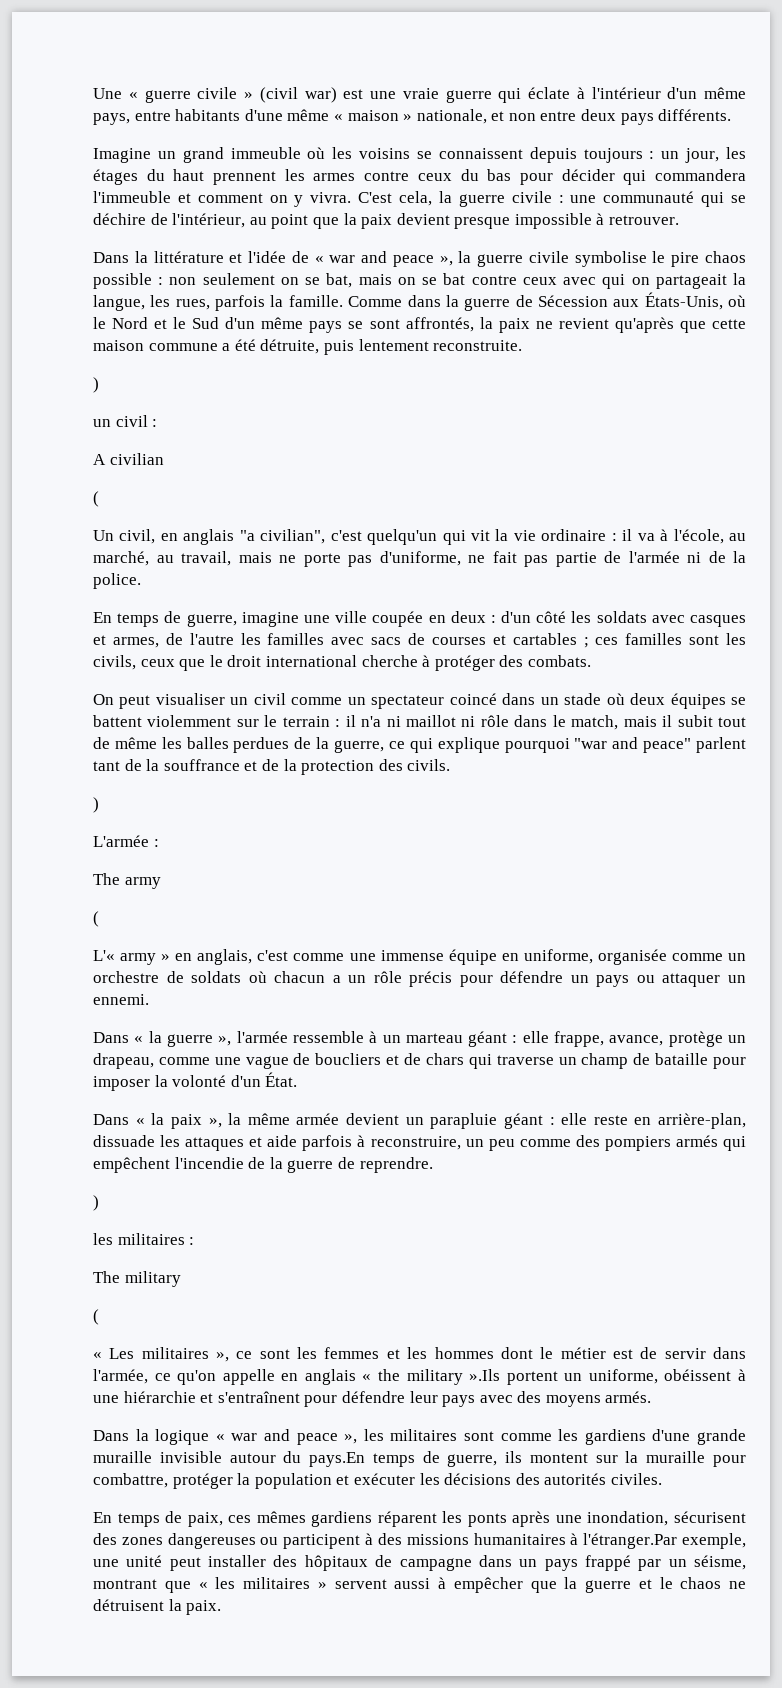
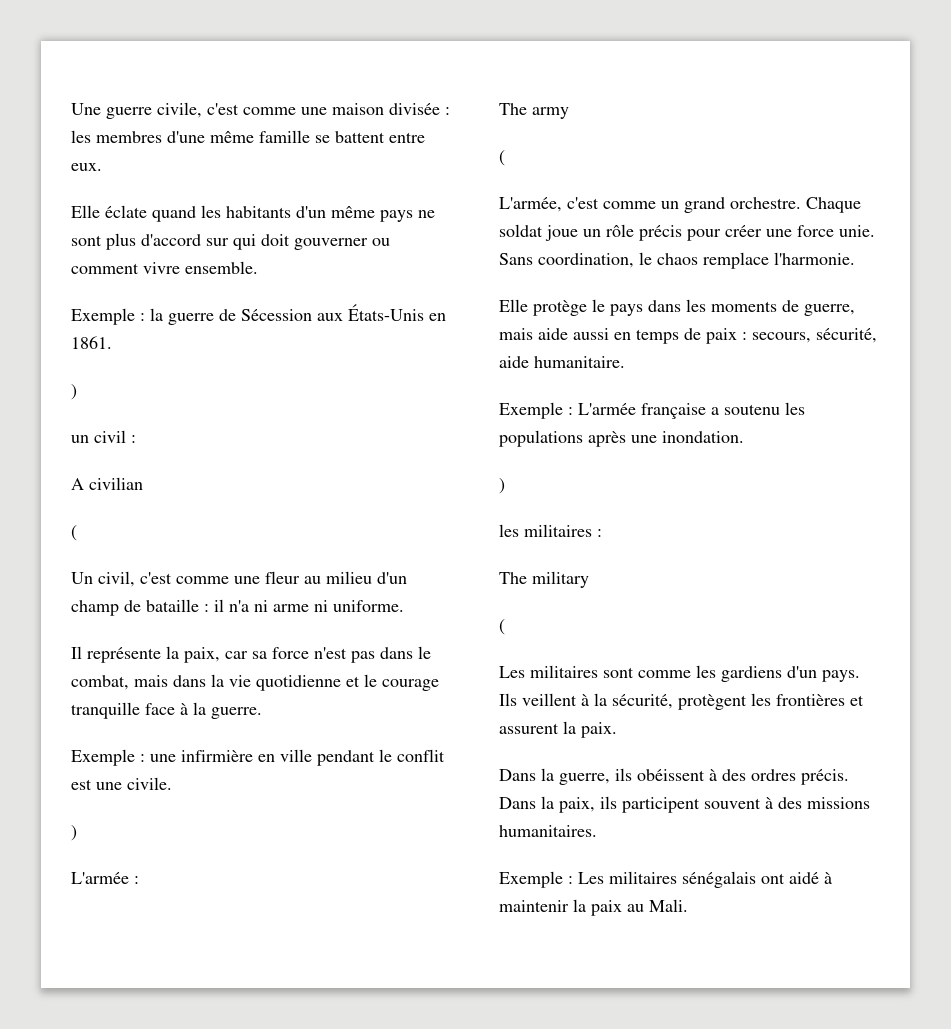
- Une « guerre civile » (civil war) est une vraie guerre qui éclate à l'intérieur d'un même pays, entre habitants d'une même « maison » nationale, et non entre deux pays différents.
- Imagine un grand immeuble où les voisins se connaissent depuis toujours : un jour, les étages du haut prennent les armes contre ceux du bas pour décider qui commandera l'immeuble et comment on y vivra. C'est cela, la guerre civile : une communauté qui se déchire de l'intérieur, au point que la paix devient presque impossible à retrouver.
- Dans la littérature et l'idée de « war and peace », la guerre civile symbolise le pire chaos possible : non seulement on se bat, mais on se bat contre ceux avec qui on partageait la langue, les rues, parfois la famille. Comme dans la guerre de Sécession aux États‑Unis, où le Nord et le Sud d'un même pays se sont affrontés, la paix ne revient qu'après que cette maison commune a été détruite, puis lentement reconstruite.
+ Une guerre civile, c'est comme une maison divisée : les membres d'une même famille se battent entre eux.
+ Elle éclate quand les habitants d'un même pays ne sont plus d'accord sur qui doit gouverner ou comment vivre ensemble.
+ Exemple : la guerre de Sécession aux États-Unis en 1861.
- Un civil, en anglais "a civilian", c'est quelqu'un qui vit la vie ordinaire : il va à l'école, au marché, au travail, mais ne porte pas d'uniforme, ne fait pas partie de l'armée ni de la police.
- En temps de guerre, imagine une ville coupée en deux : d'un côté les soldats avec casques et armes, de l'autre les familles avec sacs de courses et cartables ; ces familles sont les civils, ceux que le droit international cherche à protéger des combats.
- On peut visualiser un civil comme un spectateur coincé dans un stade où deux équipes se battent violemment sur le terrain : il n'a ni maillot ni rôle dans le match, mais il subit tout de même les balles perdues de la guerre, ce qui explique pourquoi "war and peace" parlent tant de la souffrance et de la protection des civils.
+ Un civil, c'est comme une fleur au milieu d'un champ de bataille : il n'a ni arme ni uniforme.
+ Il représente la paix, car sa force n'est pas dans le combat, mais dans la vie quotidienne et le courage tranquille face à la guerre.
+ Exemple : une infirmière en ville pendant le conflit est une civile.
- L'« army » en anglais, c'est comme une immense équipe en uniforme, organisée comme un orchestre de soldats où chacun a un rôle précis pour défendre un pays ou attaquer un ennemi.
- Dans « la guerre », l'armée ressemble à un marteau géant : elle frappe, avance, protège un drapeau, comme une vague de boucliers et de chars qui traverse un champ de bataille pour imposer la volonté d'un État.
- Dans « la paix », la même armée devient un parapluie géant : elle reste en arrière-plan, dissuade les attaques et aide parfois à reconstruire, un peu comme des pompiers armés qui empêchent l'incendie de la guerre de reprendre.
+ L'armée, c'est comme un grand orchestre. Chaque soldat joue un rôle précis pour créer une force unie. Sans coordination, le chaos remplace l'harmonie.
+ Elle protège le pays dans les moments de guerre, mais aide aussi en temps de paix : secours, sécurité, aide humanitaire.
+ Exemple : L'armée française a soutenu les populations après une inondation.
- « Les militaires », ce sont les femmes et les hommes dont le métier est de servir dans l'armée, ce qu'on appelle en anglais « the military ».Ils portent un uniforme, obéissent à une hiérarchie et s'entraînent pour défendre leur pays avec des moyens armés.
- Dans la logique « war and peace », les militaires sont comme les gardiens d'une grande muraille invisible autour du pays.En temps de guerre, ils montent sur la muraille pour combattre, protéger la population et exécuter les décisions des autorités civiles.
- En temps de paix, ces mêmes gardiens réparent les ponts après une inondation, sécurisent des zones dangereuses ou participent à des missions humanitaires à l'étranger.Par exemple, une unité peut installer des hôpitaux de campagne dans un pays frappé par un séisme, montrant que « les militaires » servent aussi à empêcher que la guerre et le chaos ne détruisent la paix.
+ Les militaires sont comme les gardiens d'un pays. Ils veillent à la sécurité, protègent les frontières et assurent la paix.
+ Dans la guerre, ils obéissent à des ordres précis. Dans la paix, ils participent souvent à des missions humanitaires.
+ Exemple : Les militaires sénégalais ont aidé à maintenir la paix au Mali.

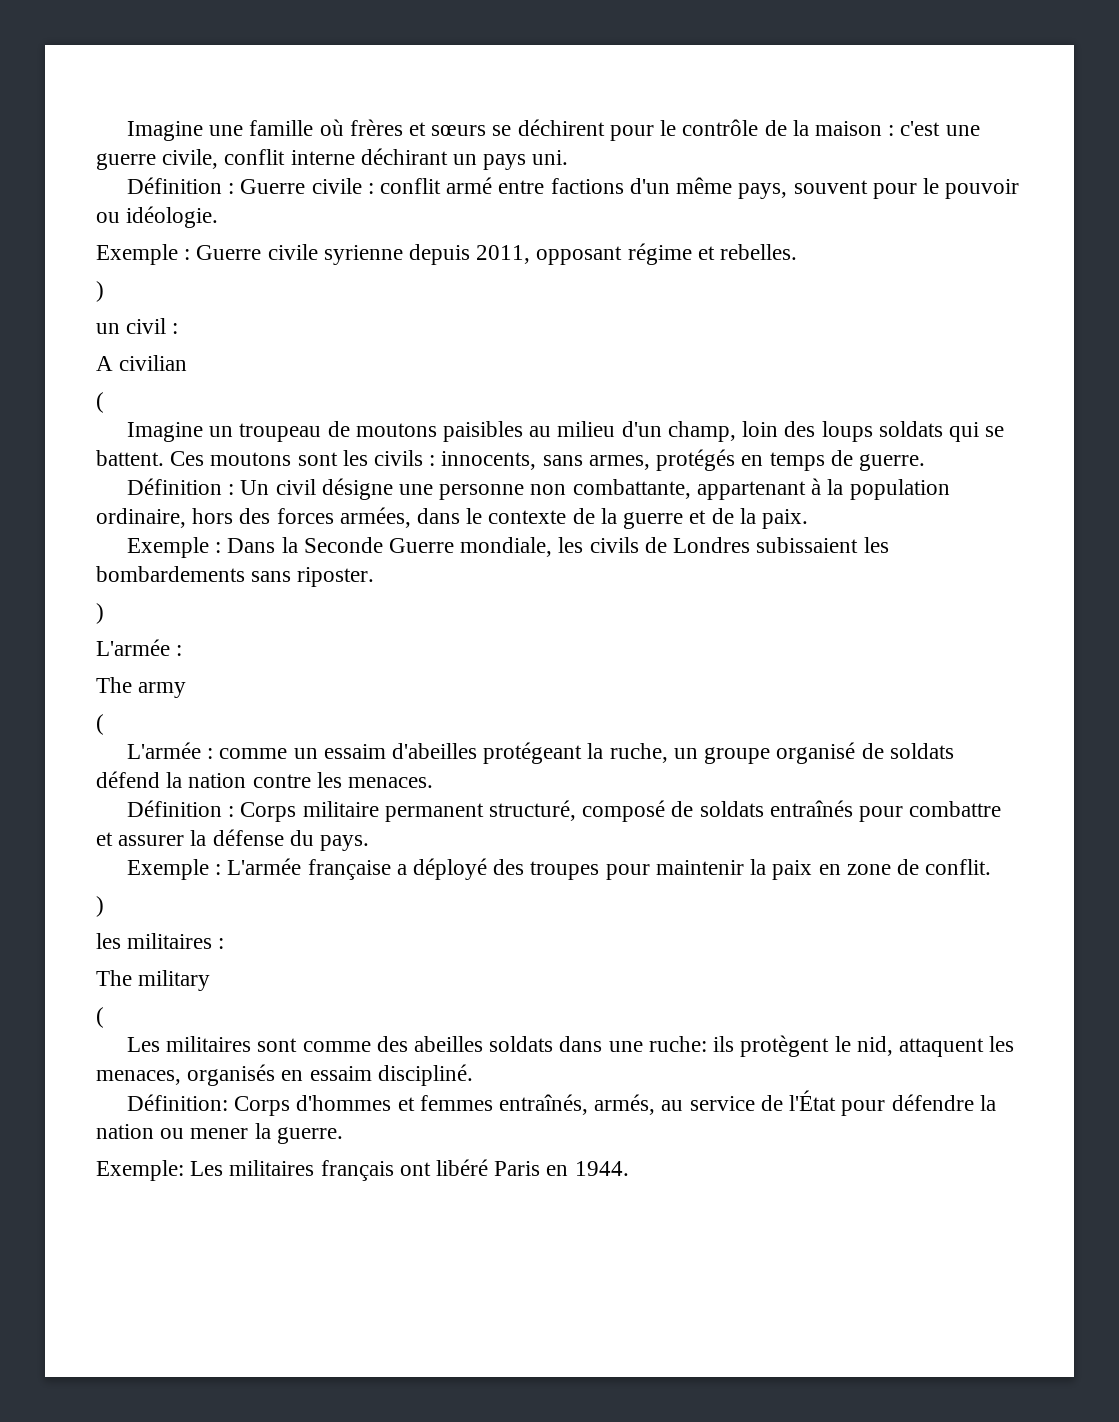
- Une guerre civile, c'est comme une maison divisée : les membres d'une même famille se battent entre eux.
- Elle éclate quand les habitants d'un même pays ne sont plus d'accord sur qui doit gouverner ou comment vivre ensemble.
- Exemple : la guerre de Sécession aux États-Unis en 1861.
+ Imagine une famille où frères et sœurs se déchirent pour le contrôle de la maison : c'est une guerre civile, conflit interne déchirant un pays uni.
+ Définition : Guerre civile : conflit armé entre factions d'un même pays, souvent pour le pouvoir ou idéologie.
+ Exemple : Guerre civile syrienne depuis 2011, opposant régime et rebelles.
- Un civil, c'est comme une fleur au milieu d'un champ de bataille : il n'a ni arme ni uniforme.
- Il représente la paix, car sa force n'est pas dans le combat, mais dans la vie quotidienne et le courage tranquille face à la guerre.
- Exemple : une infirmière en ville pendant le conflit est une civile.
+ Imagine un troupeau de moutons paisibles au milieu d'un champ, loin des loups soldats qui se battent. Ces moutons sont les civils : innocents, sans armes, protégés en temps de guerre.
+ Définition : Un civil désigne une personne non combattante, appartenant à la population ordinaire, hors des forces armées, dans le contexte de la guerre et de la paix.
+ Exemple : Dans la Seconde Guerre mondiale, les civils de Londres subissaient les bombardements sans riposter.
- L'armée, c'est comme un grand orchestre. Chaque soldat joue un rôle précis pour créer une force unie. Sans coordination, le chaos remplace l'harmonie.
- Elle protège le pays dans les moments de guerre, mais aide aussi en temps de paix : secours, sécurité, aide humanitaire.
+ L'armée : comme un essaim d'abeilles protégeant la ruche, un groupe organisé de soldats défend la nation contre les menaces.
+ Définition : Corps militaire permanent structuré, composé de soldats entraînés pour combattre et assurer la défense du pays.
- Exemple : L'armée française a soutenu les populations après une inondation.
+ Exemple : L'armée française a déployé des troupes pour maintenir la paix en zone de conflit.
- Les militaires sont comme les gardiens d'un pays. Ils veillent à la sécurité, protègent les frontières et assurent la paix.
- Dans la guerre, ils obéissent à des ordres précis. Dans la paix, ils participent souvent à des missions humanitaires.
- Exemple : Les militaires sénégalais ont aidé à maintenir la paix au Mali.
+ Les militaires sont comme des abeilles soldats dans une ruche: ils protègent le nid, attaquent les menaces, organisés en essaim discipliné.
+ Définition: Corps d'hommes et femmes entraînés, armés, au service de l'État pour défendre la nation ou mener la guerre.
+ Exemple: Les militaires français ont libéré Paris en 1944.

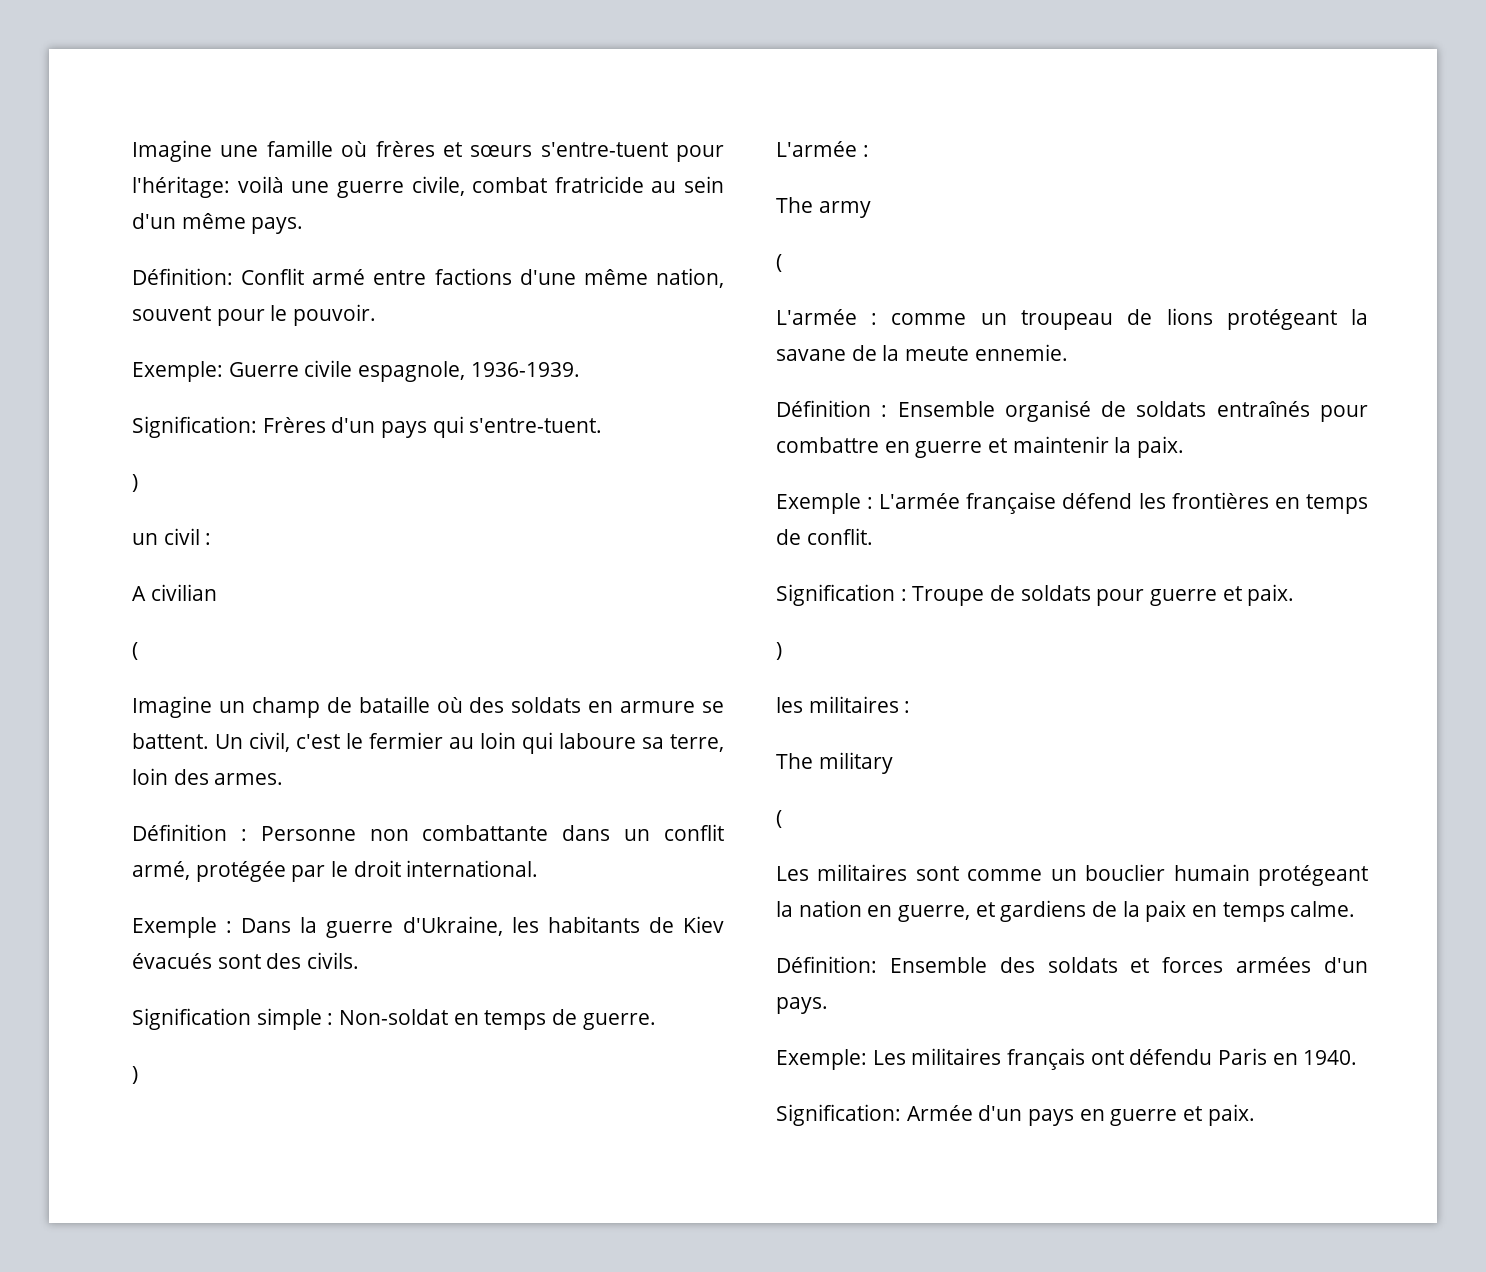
- Imagine une famille où frères et sœurs se déchirent pour le contrôle de la maison : c'est une guerre civile, conflit interne déchirant un pays uni.
- Définition : Guerre civile : conflit armé entre factions d'un même pays, souvent pour le pouvoir ou idéologie.
- Exemple : Guerre civile syrienne depuis 2011, opposant régime et rebelles.
+ Imagine une famille où frères et sœurs s'entre-tuent pour l'héritage: voilà une guerre civile, combat fratricide au sein d'un même pays.
+ Définition: Conflit armé entre factions d'une même nation, souvent pour le pouvoir.
+ Exemple: Guerre civile espagnole, 1936-1939.
+ Signification: Frères d'un pays qui s'entre-tuent.
- Imagine un troupeau de moutons paisibles au milieu d'un champ, loin des loups soldats qui se battent. Ces moutons sont les civils : innocents, sans armes, protégés en temps de guerre.
- Définition : Un civil désigne une personne non combattante, appartenant à la population ordinaire, hors des forces armées, dans le contexte de la guerre et de la paix.
- Exemple : Dans la Seconde Guerre mondiale, les civils de Londres subissaient les bombardements sans riposter.
+ Imagine un champ de bataille où des soldats en armure se battent. Un civil, c'est le fermier au loin qui laboure sa terre, loin des armes.
+ Définition : Personne non combattante dans un conflit armé, protégée par le droit international.
+ Exemple : Dans la guerre d'Ukraine, les habitants de Kiev évacués sont des civils.
+ Signification simple : Non-soldat en temps de guerre.
- L'armée : comme un essaim d'abeilles protégeant la ruche, un groupe organisé de soldats défend la nation contre les menaces.
- Définition : Corps militaire permanent structuré, composé de soldats entraînés pour combattre et assurer la défense du pays.
- Exemple : L'armée française a déployé des troupes pour maintenir la paix en zone de conflit.
+ L'armée : comme un troupeau de lions protégeant la savane de la meute ennemie.
+ Définition : Ensemble organisé de soldats entraînés pour combattre en guerre et maintenir la paix.
+ Exemple : L'armée française défend les frontières en temps de conflit.
+ Signification : Troupe de soldats pour guerre et paix.
- Les militaires sont comme des abeilles soldats dans une ruche: ils protègent le nid, attaquent les menaces, organisés en essaim discipliné.
- Définition: Corps d'hommes et femmes entraînés, armés, au service de l'État pour défendre la nation ou mener la guerre.
+ Les militaires sont comme un bouclier humain protégeant la nation en guerre, et gardiens de la paix en temps calme.
+ Définition: Ensemble des soldats et forces armées d'un pays.
- Exemple: Les militaires français ont libéré Paris en 1944.
+ Exemple: Les militaires français ont défendu Paris en 1940.
+ Signification: Armée d'un pays en guerre et paix.

